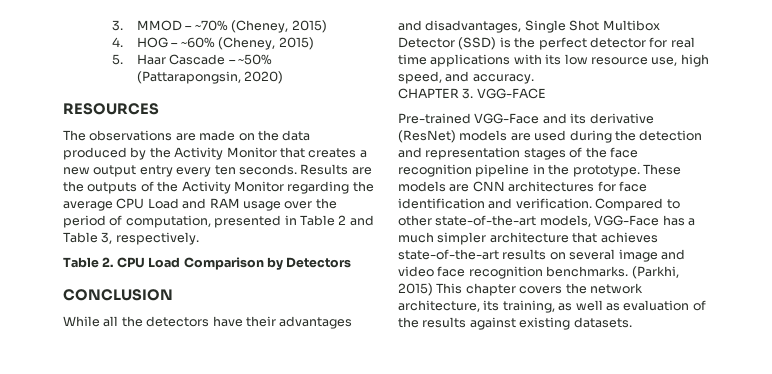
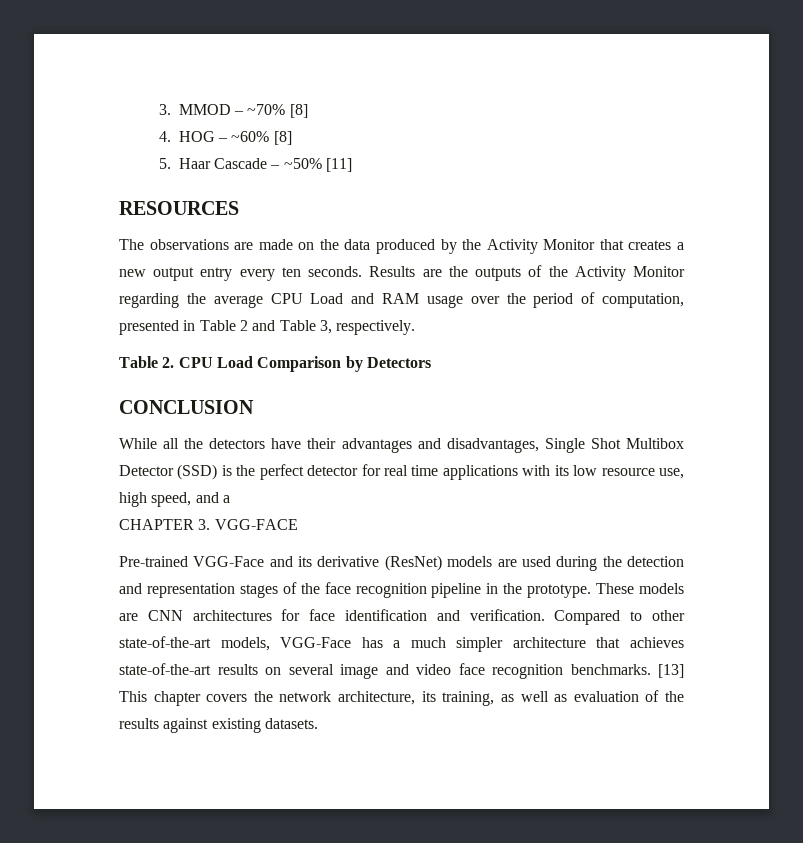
- 3. MMOD – ~70% (Cheney, 2015)
+ 3. MMOD – ~70% [8]
- 4. HOG – ~60% (Cheney, 2015)
+ 4. HOG – ~60% [8]
- 5. Haar Cascade – ~50% (Pattarapongsin, 2020)
+ 5. Haar Cascade – ~50% [11]
- While all the detectors have their advantages and disadvantages, Single Shot Multibox Detector (SSD) is the perfect detector for real time applications with its low resource use, high speed, and accuracy.
+ While all the detectors have their advantages and disadvantages, Single Shot Multibox Detector (SSD) is the perfect detector for real time applications with its low resource use, high speed, and a
- (Parkhi, 2015) This chapter covers the network architecture, its training, as well as evaluation of the results against existing datasets.
+ [13] This chapter covers the network architecture, its training, as well as evaluation of the results against existing datasets.

